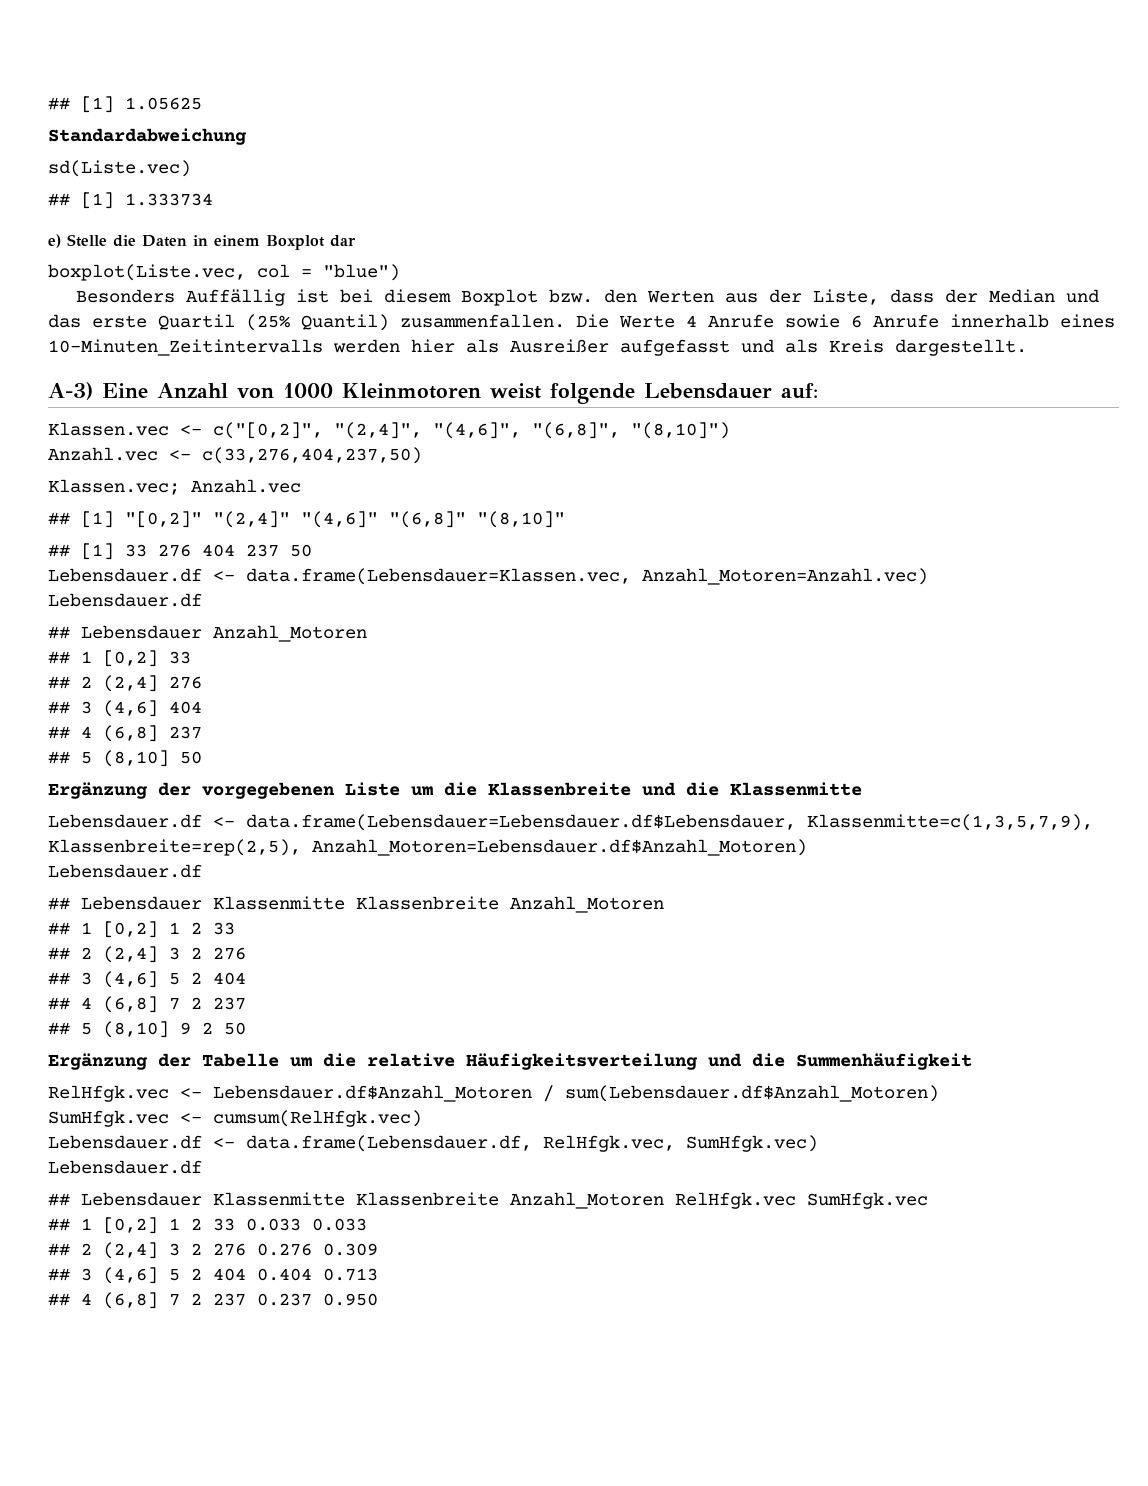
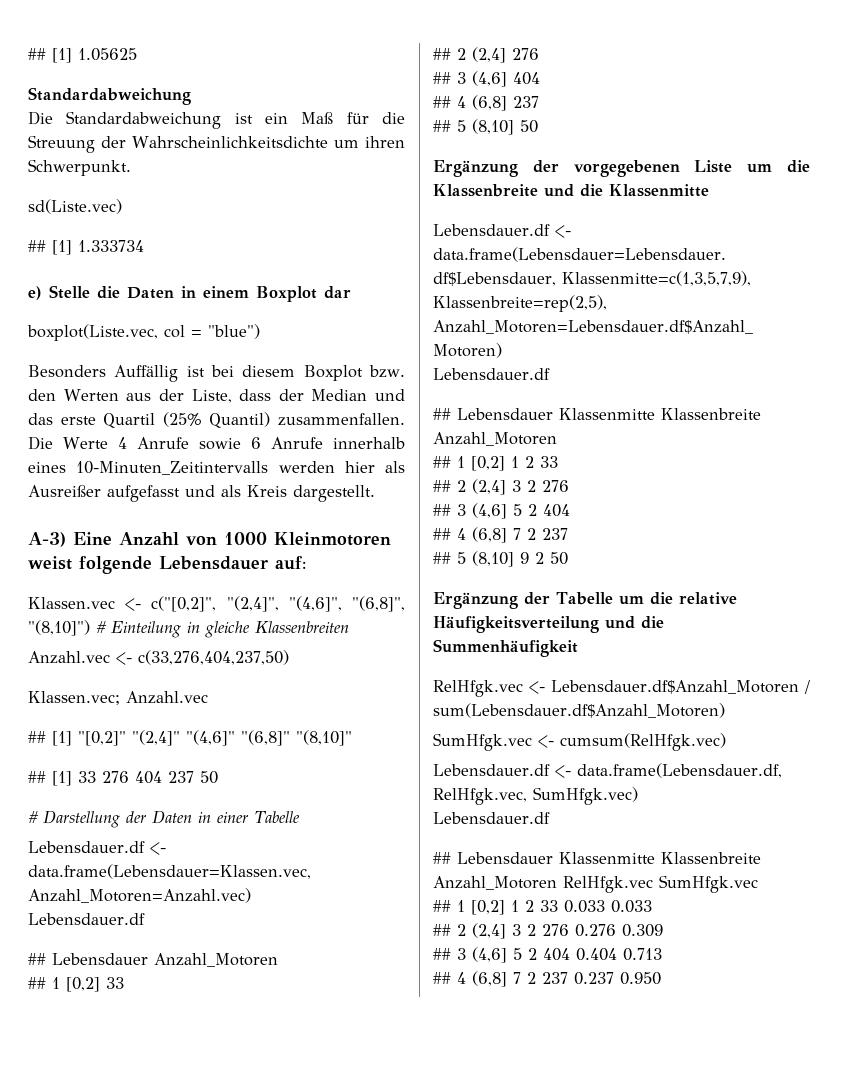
+ Die Standardabweichung ist ein Maß für die Streuung der Wahrscheinlichkeitsdichte um ihren Schwerpunkt.
- Klassen.vec <- c("[0,2]", "(2,4]", "(4,6]", "(6,8]", "(8,10]")
+ Klassen.vec <- c("[0,2]", "(2,4]", "(4,6]", "(6,8]", "(8,10]") # Einteilung in gleiche Klassenbreiten
+ # Darstellung der Daten in einer Tabelle

